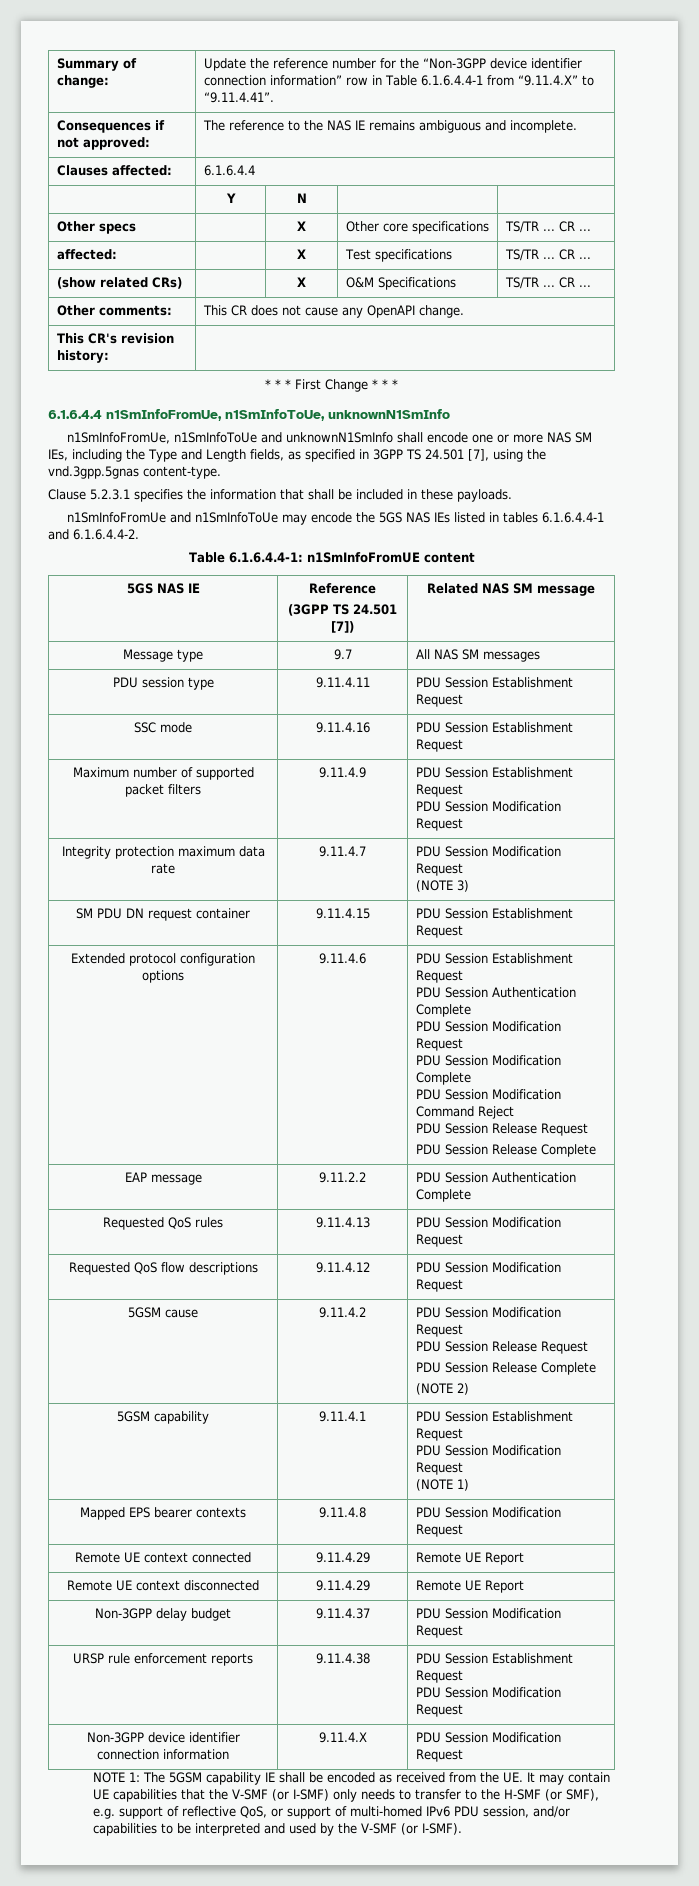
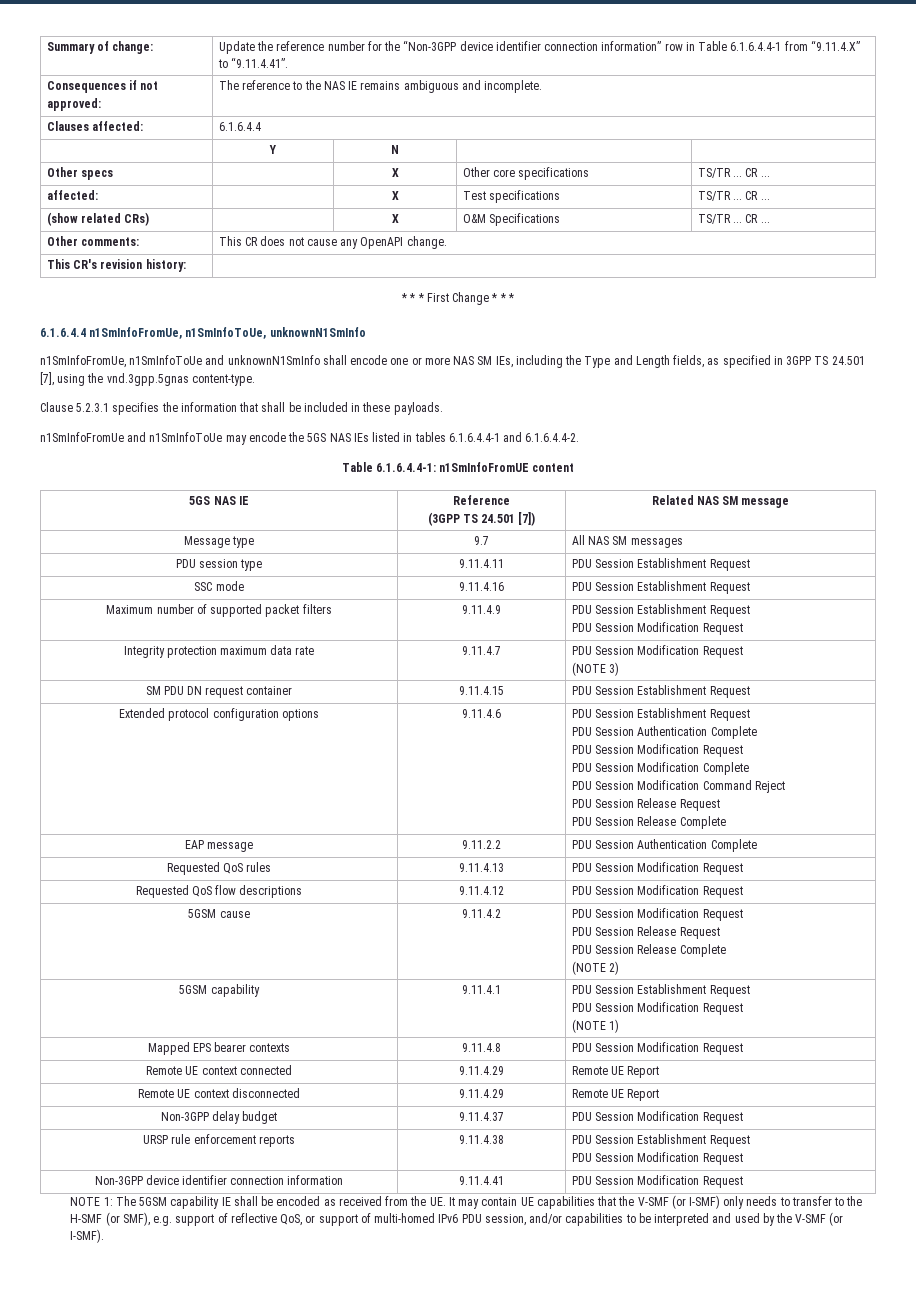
- Non-3GPP device identifier connection information | 9.11.4.X | PDU Session Modification Request
+ Non-3GPP device identifier connection information | 9.11.4.41 | PDU Session Modification Request

